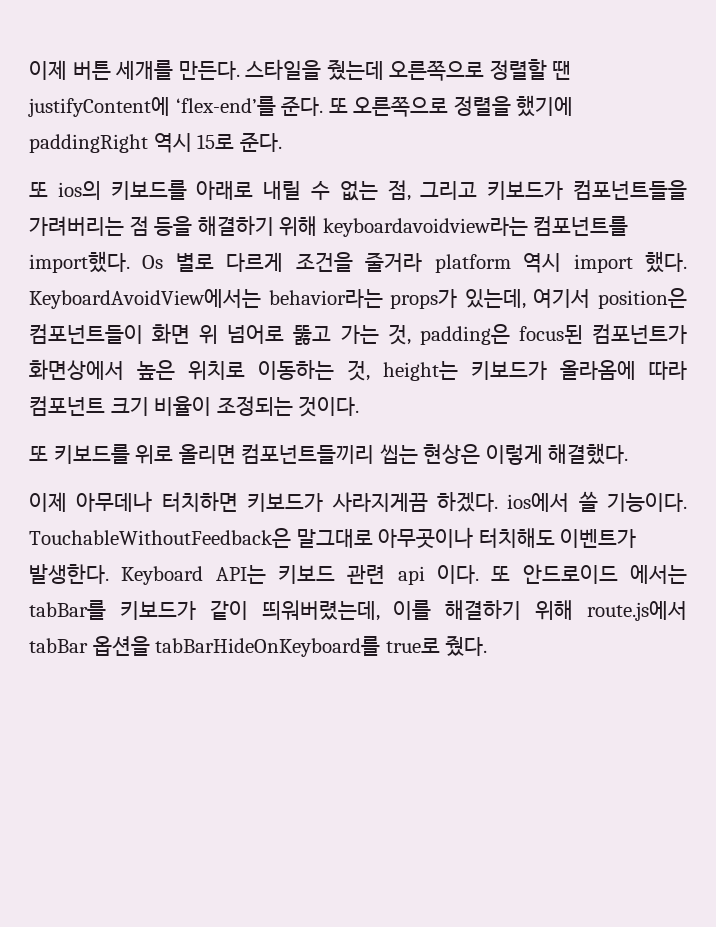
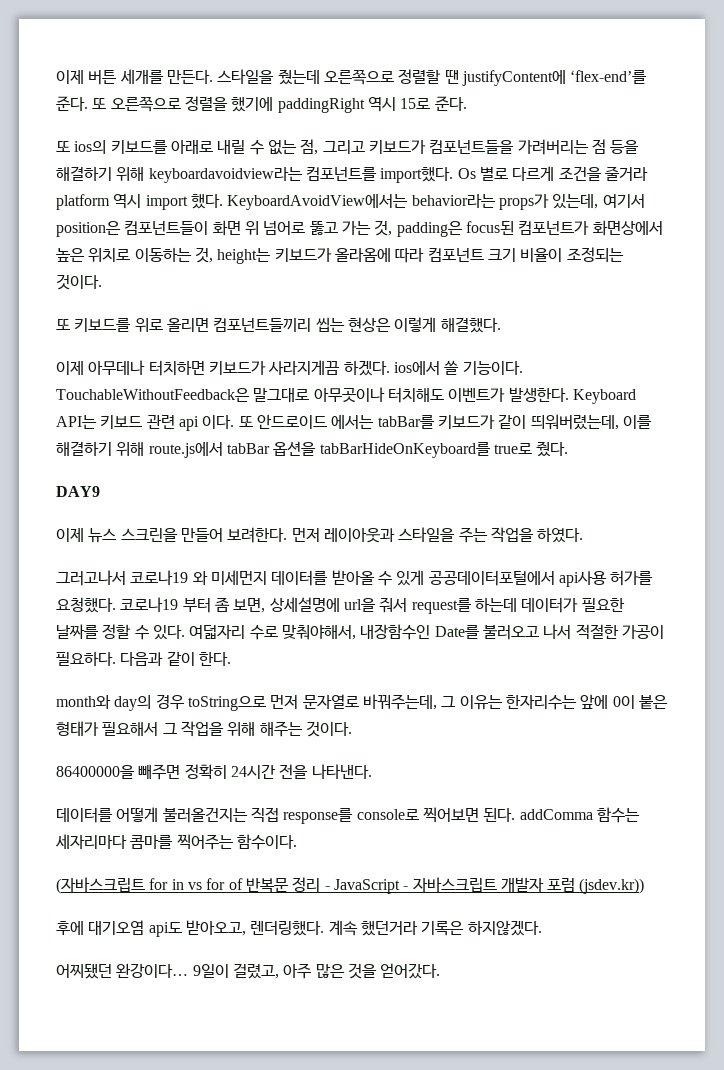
+ DAY9
+ 이제 뉴스 스크린을 만들어 보려한다. 먼저 레이아웃과 스타일을 주는 작업을 하였다.
+ 그러고나서 코로나19 와 미세먼지 데이터를 받아올 수 있게 공공데이터포털에서 api사용 허가를 요청했다. 코로나19 부터 좀 보면, 상세설명에 url을 줘서 request를 하는데 데이터가 필요한 날짜를 정할 수 있다. 여덟자리 수로 맞춰야해서, 내장함수인 Date를 불러오고 나서 적절한 가공이 필요하다. 다음과 같이 한다.
+ month와 day의 경우 toString으로 먼저 문자열로 바꿔주는데, 그 이유는 한자리수는 앞에 0이 붙은 형태가 필요해서 그 작업을 위해 해주는 것이다.
+ 86400000을 빼주면 정확히 24시간 전을 나타낸다.
+ 데이터를 어떻게 불러올건지는 직접 response를 console로 찍어보면 된다. addComma 함수는 세자리마다 콤마를 찍어주는 함수이다.
+ (자바스크립트 for in vs for of 반복문 정리 - JavaScript - 자바스크립트 개발자 포럼 (jsdev.kr))
+ 후에 대기오염 api도 받아오고, 렌더링했다. 계속 했던거라 기록은 하지않겠다.
+ 어찌됐던 완강이다… 9일이 걸렸고, 아주 많은 것을 얻어갔다.

